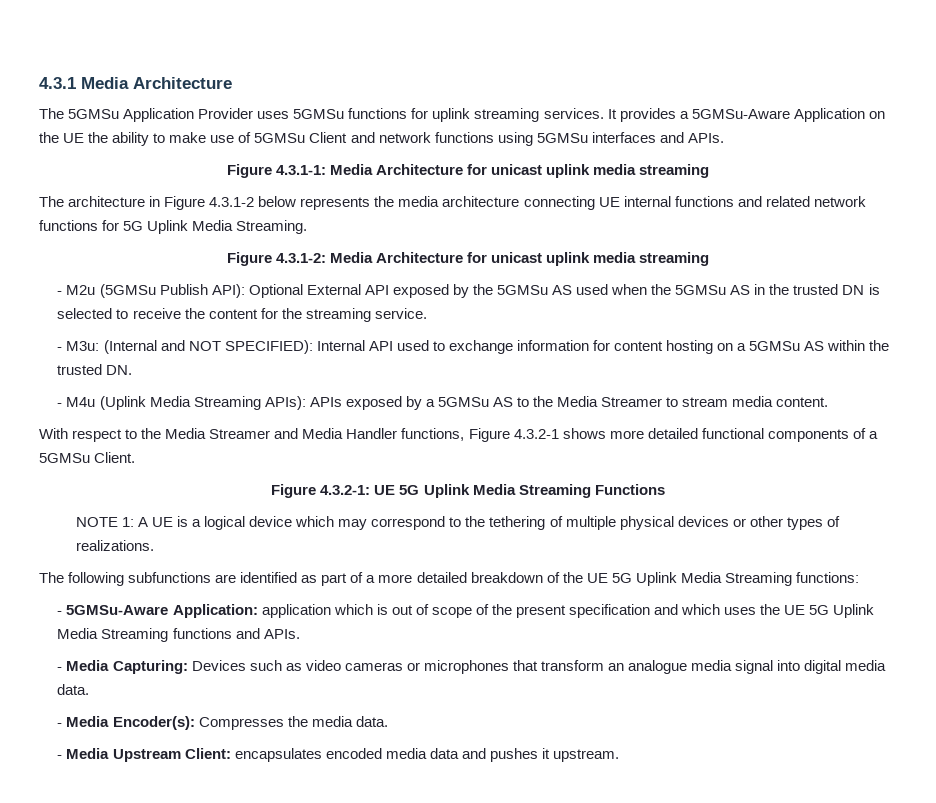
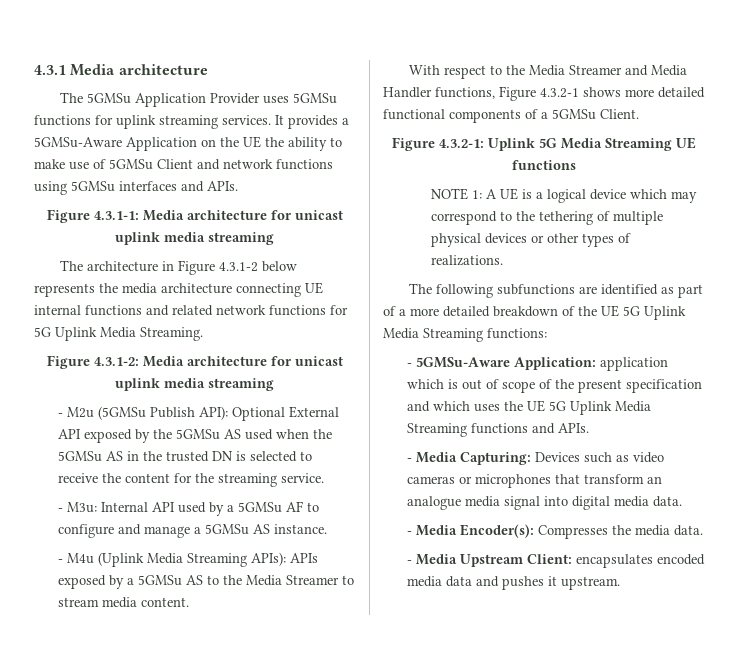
- 4.3.1 Media Architecture
+ 4.3.1 Media architecture
- Figure 4.3.1-1: Media Architecture for unicast uplink media streaming
+ Figure 4.3.1-1: Media architecture for unicast uplink media streaming
- Figure 4.3.1-2: Media Architecture for unicast uplink media streaming
+ Figure 4.3.1-2: Media architecture for unicast uplink media streaming
- - M3u: (Internal and NOT SPECIFIED): Internal API used to exchange information for content hosting on a 5GMSu AS within the trusted DN.
+ - M3u: Internal API used by a 5GMSu AF to configure and manage a 5GMSu AS instance.
- Figure 4.3.2-1: UE 5G Uplink Media Streaming Functions
+ Figure 4.3.2-1: Uplink 5G Media Streaming UE functions

